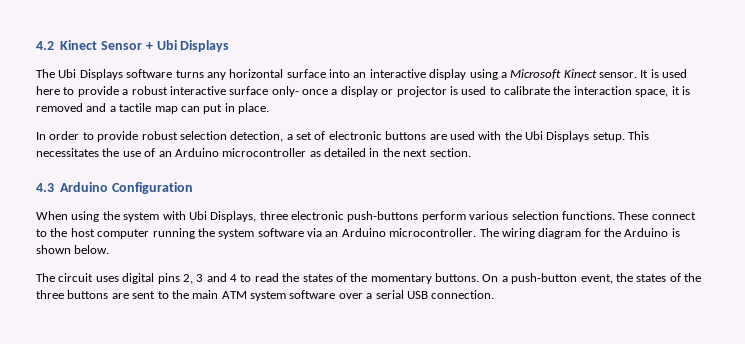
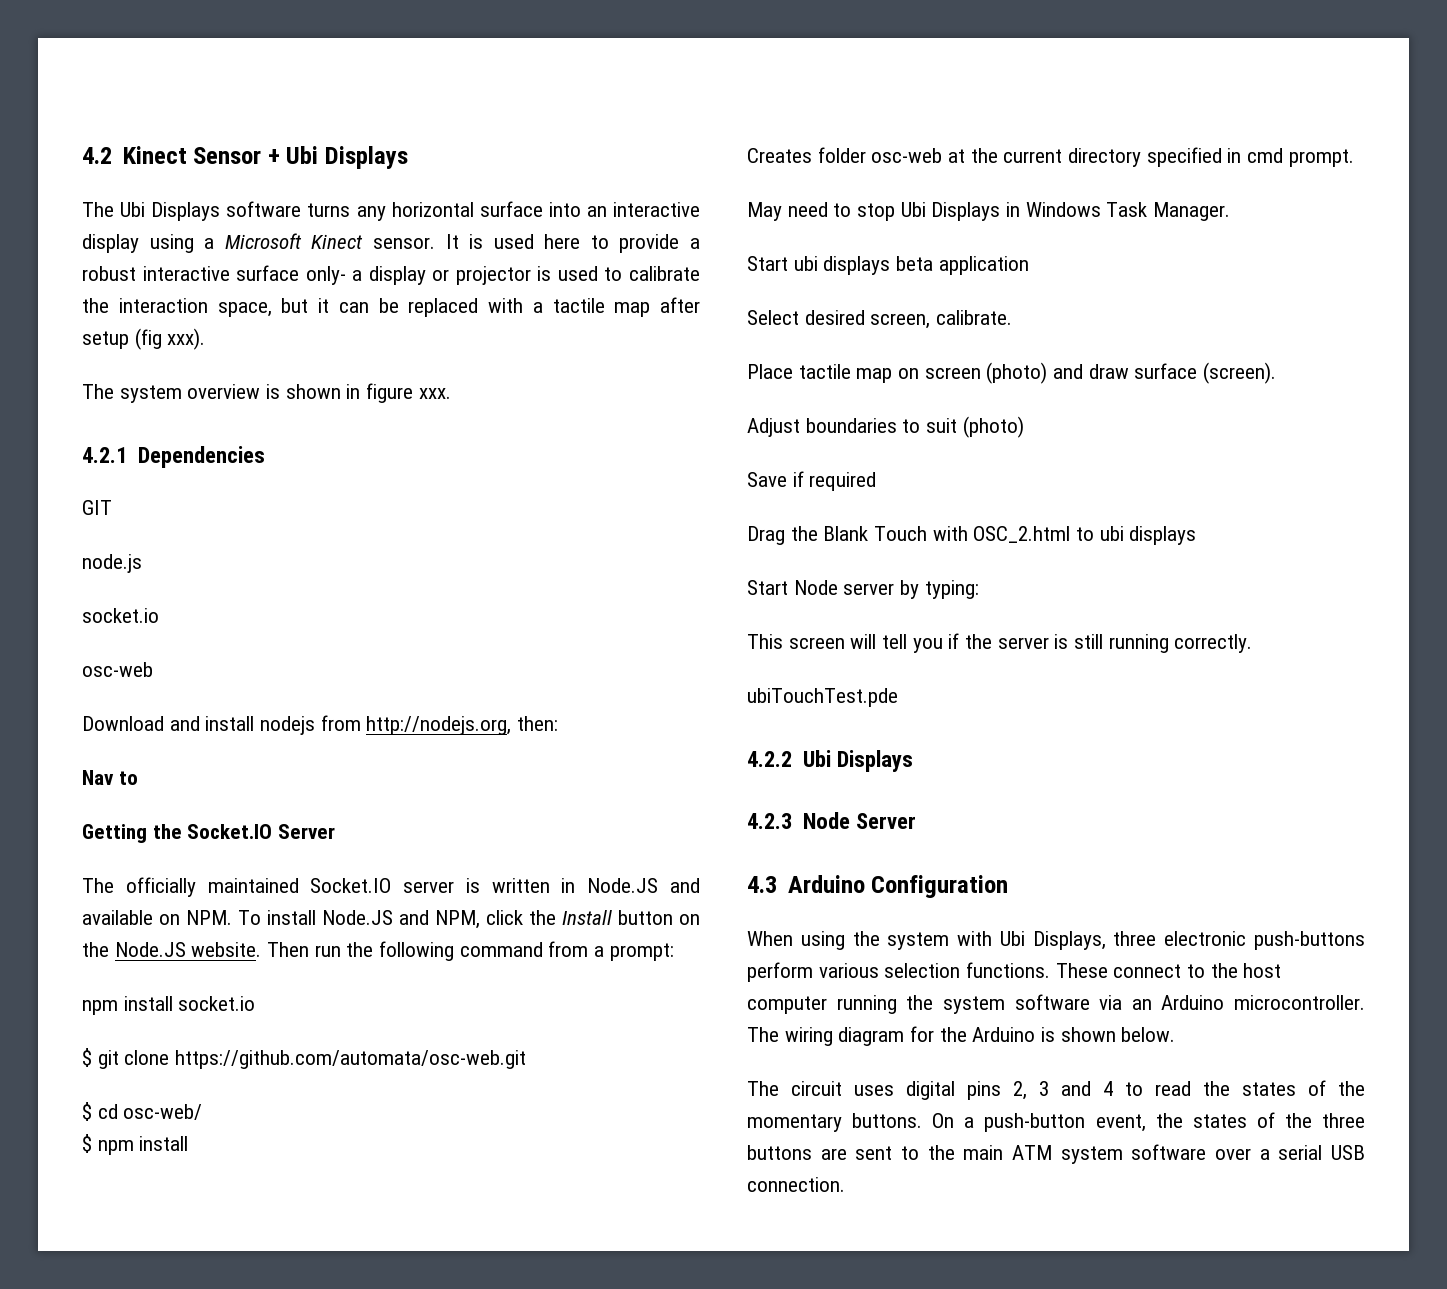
- It is used here to provide a robust interactive surface only- once a display or projector is used to calibrate the interaction space, it is removed and a tactile map can put in place.
- In order to provide robust selection detection, a set of electronic buttons are used with the Ubi Displays setup. This necessitates the use of an Arduino microcontroller as detailed in the next section.
+ It is used here to provide a robust interactive surface only- a display or projector is used to calibrate the interaction space, but it can be replaced with a tactile map after setup (fig xxx).
+ The system overview is shown in figure xxx.
+ 4.2.1 Dependencies
+ GIT
+ node.js
+ socket.io
+ osc-web
+ Download and install nodejs from http://nodejs.org, then:
+ Nav to
+ Getting the Socket.IO Server
+ The officially maintained Socket.IO server is written in Node.JS and available on NPM. To install Node.JS and NPM, click the Install button on the Node.JS website. Then run the following command from a prompt:
+ npm install socket.io
+ $ git clone https://github.com/automata/osc-web.git
+ $ cd osc-web/
+ $ npm install
+ Creates folder osc-web at the current directory specified in cmd prompt.
+ May need to stop Ubi Displays in Windows Task Manager.
+ Start ubi displays beta application
+ Select desired screen, calibrate.
+ Place tactile map on screen (photo) and draw surface (screen).
+ Adjust boundaries to suit (photo)
+ Save if required
+ Drag the Blank Touch with OSC_2.html to ubi displays
+ Start Node server by typing:
+ This screen will tell you if the server is still running correctly.
+ ubiTouchTest.pde
+ 4.2.2 Ubi Displays
+ 4.2.3 Node Server

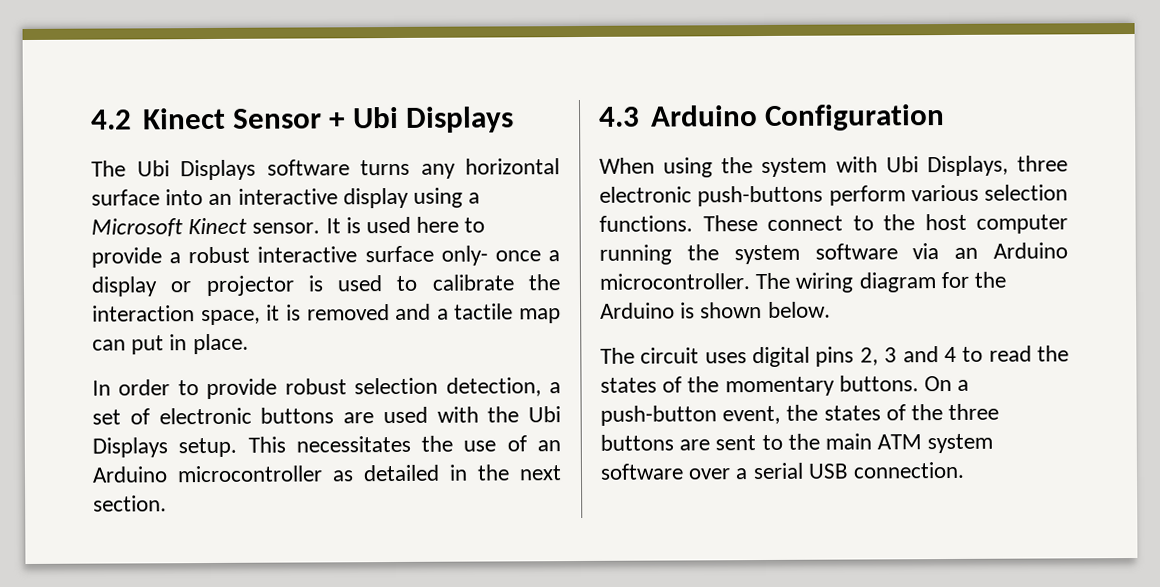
- It is used here to provide a robust interactive surface only- a display or projector is used to calibrate the interaction space, but it can be replaced with a tactile map after setup (fig xxx).
- The system overview is shown in figure xxx.
- 4.2.1 Dependencies
- GIT
- node.js
- socket.io
- osc-web
- Download and install nodejs from http://nodejs.org, then:
- Nav to
- Getting the Socket.IO Server
- The officially maintained Socket.IO server is written in Node.JS and available on NPM. To install Node.JS and NPM, click the Install button on the Node.JS website. Then run the following command from a prompt:
- npm install socket.io
- $ git clone https://github.com/automata/osc-web.git
- $ cd osc-web/
- $ npm install
- Creates folder osc-web at the current directory specified in cmd prompt.
- May need to stop Ubi Displays in Windows Task Manager.
- Start ubi displays beta application
- Select desired screen, calibrate.
- Place tactile map on screen (photo) and draw surface (screen).
- Adjust boundaries to suit (photo)
- Save if required
- Drag the Blank Touch with OSC_2.html to ubi displays
- Start Node server by typing:
- This screen will tell you if the server is still running correctly.
- ubiTouchTest.pde
- 4.2.2 Ubi Displays
- 4.2.3 Node Server
+ It is used here to provide a robust interactive surface only- once a display or projector is used to calibrate the interaction space, it is removed and a tactile map can put in place.
+ In order to provide robust selection detection, a set of electronic buttons are used with the Ubi Displays setup. This necessitates the use of an Arduino microcontroller as detailed in the next section.

